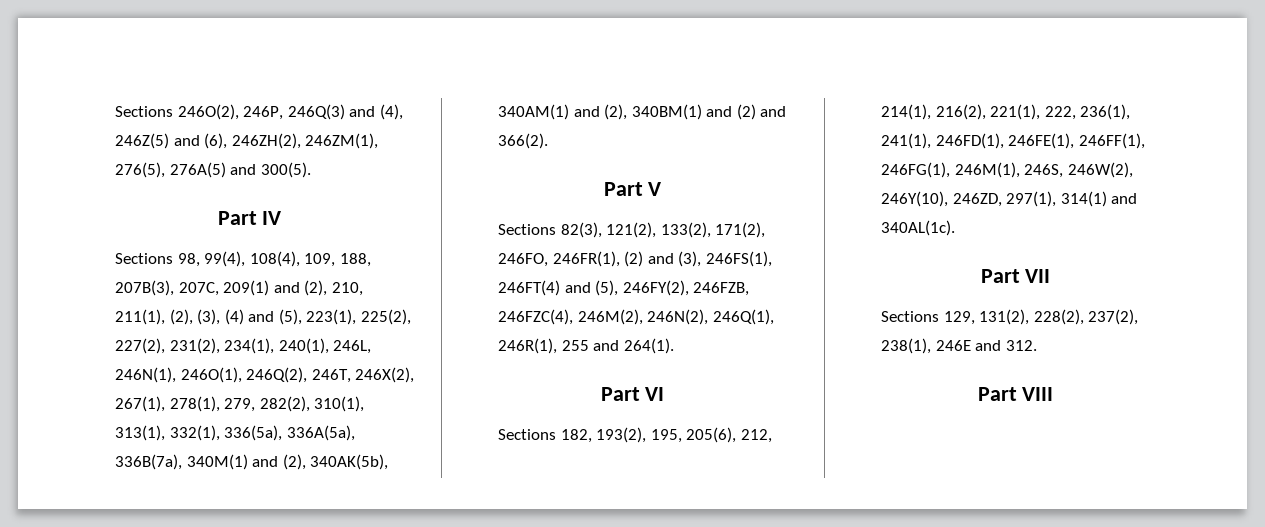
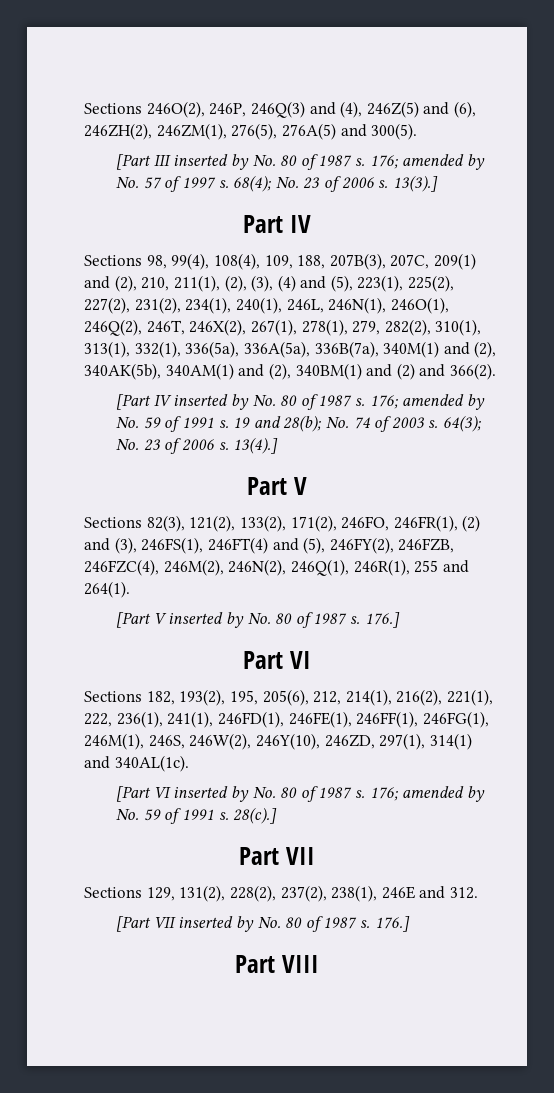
+ [Part III inserted by No. 80 of 1987 s. 176; amended by No. 57 of 1997 s. 68(4); No. 23 of 2006 s. 13(3).]
+ [Part IV inserted by No. 80 of 1987 s. 176; amended by No. 59 of 1991 s. 19 and 28(b); No. 74 of 2003 s. 64(3); No. 23 of 2006 s. 13(4).]
+ [Part V inserted by No. 80 of 1987 s. 176.]
+ [Part VI inserted by No. 80 of 1987 s. 176; amended by No. 59 of 1991 s. 28(c).]
+ [Part VII inserted by No. 80 of 1987 s. 176.]

